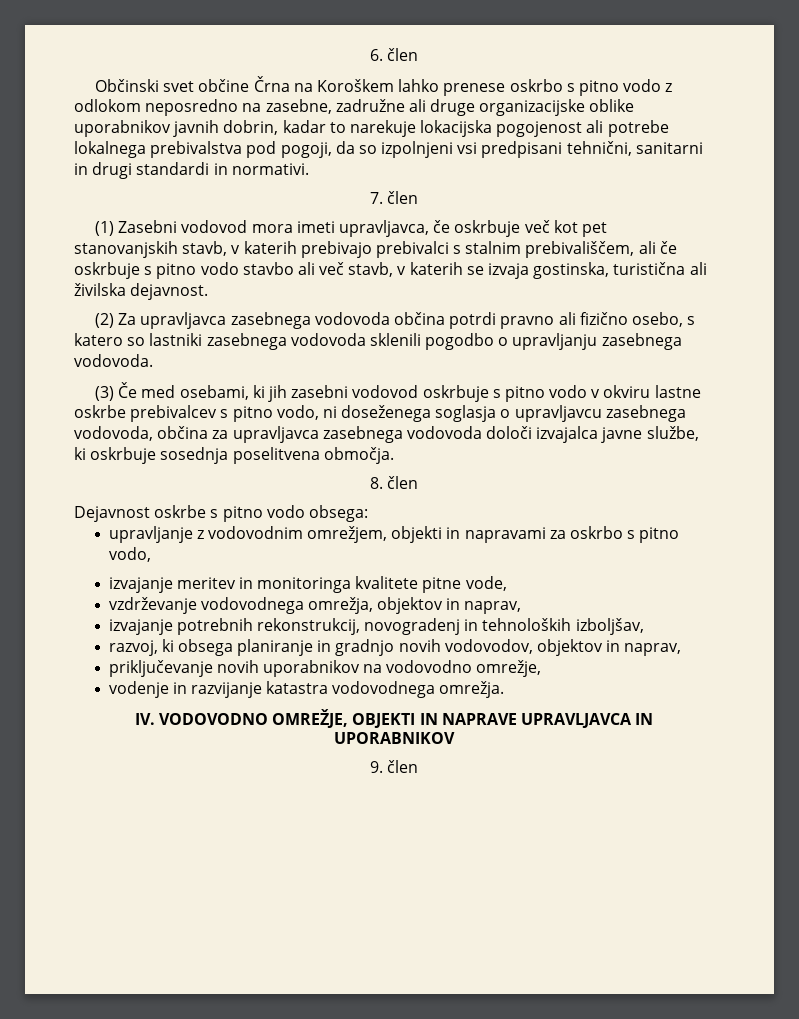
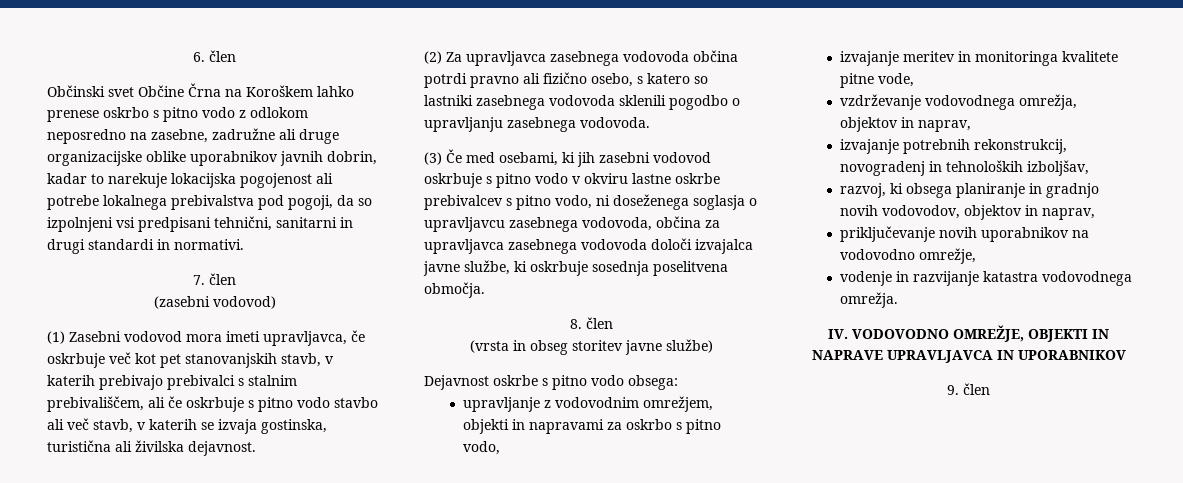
- Občinski svet občine Črna na Koroškem lahko prenese oskrbo s pitno vodo z odlokom neposredno na zasebne, zadružne ali druge organizacijske oblike uporabnikov javnih dobrin, kadar to narekuje lokacijska pogojenost ali potrebe lokalnega prebivalstva pod pogoji, da so izpolnjeni vsi predpisani tehnični, sanitarni in drugi standardi in normativi.
+ Občinski svet Občine Črna na Koroškem lahko prenese oskrbo s pitno vodo z odlokom neposredno na zasebne, zadružne ali druge organizacijske oblike uporabnikov javnih dobrin, kadar to narekuje lokacijska pogojenost ali potrebe lokalnega prebivalstva pod pogoji, da so izpolnjeni vsi predpisani tehnični, sanitarni in drugi standardi in normativi.
+ (zasebni vodovod)
+ (vrsta in obseg storitev javne službe)

